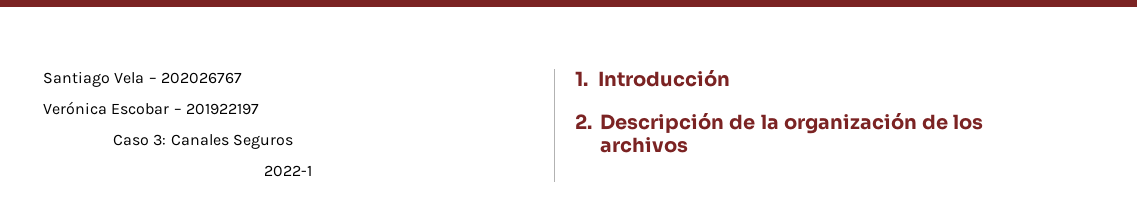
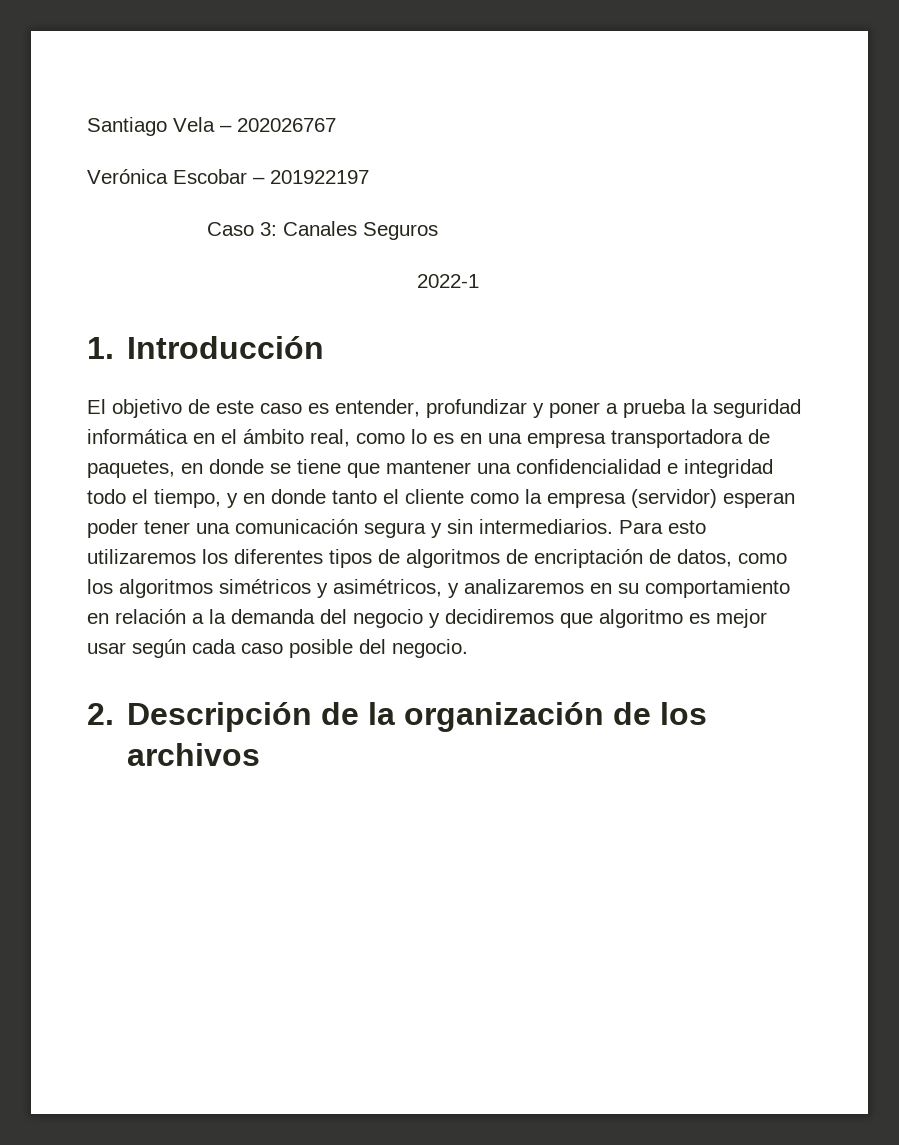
+ El objetivo de este caso es entender, profundizar y poner a prueba la seguridad informática en el ámbito real, como lo es en una empresa transportadora de paquetes, en donde se tiene que mantener una confidencialidad e integridad todo el tiempo, y en donde tanto el cliente como la empresa (servidor) esperan poder tener una comunicación segura y sin intermediarios. Para esto utilizaremos los diferentes tipos de algoritmos de encriptación de datos, como los algoritmos simétricos y asimétricos, y analizaremos en su comportamiento en relación a la demanda del negocio y decidiremos que algoritmo es mejor usar según cada caso posible del negocio.

